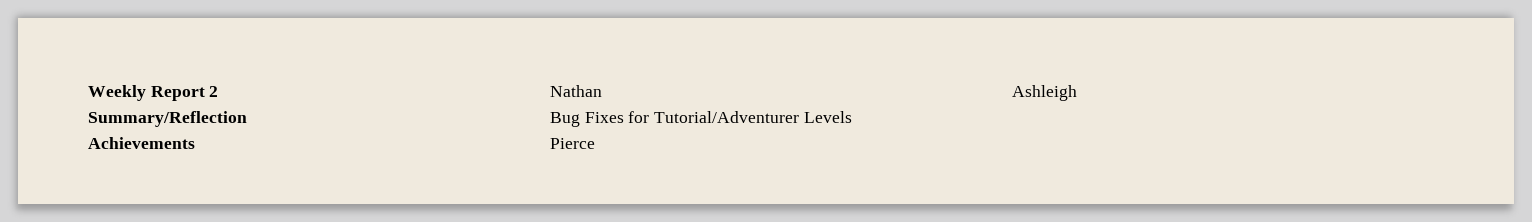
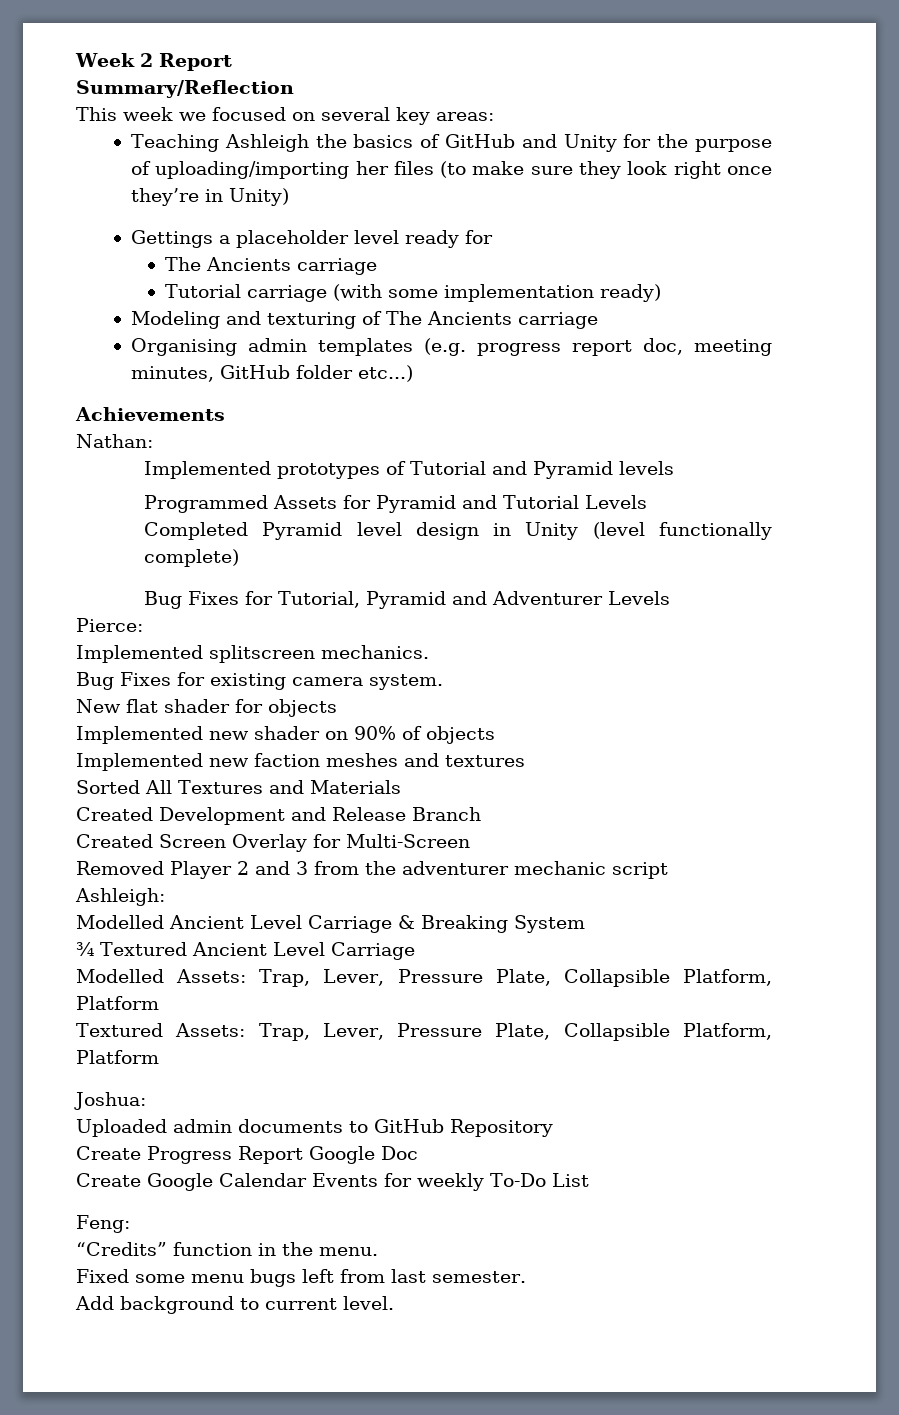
- Weekly Report 2
+ Week 2 Report
+ This week we focused on several key areas:
+ Teaching Ashleigh the basics of GitHub and Unity for the purpose of uploading/importing her files (to make sure they look right once they’re in Unity)
+ Gettings a placeholder level ready for
+ The Ancients carriage
+ Tutorial carriage (with some implementation ready)
+ Modeling and texturing of The Ancients carriage
+ Organising admin templates (e.g. progress report doc, meeting minutes, GitHub folder etc...)
  Achievements
- Nathan
- Bug Fixes for Tutorial/Adventurer Levels
- Pierce
- Ashleigh
+ Nathan:
+ Implemented prototypes of Tutorial and Pyramid levels
+ Programmed Assets for Pyramid and Tutorial Levels
+ Completed Pyramid level design in Unity (level functionally complete)
+ Bug Fixes for Tutorial, Pyramid and Adventurer Levels
+ Pierce:
+ Implemented splitscreen mechanics.
+ Bug Fixes for existing camera system.
+ New flat shader for objects
+ Implemented new shader on 90% of objects
+ Implemented new faction meshes and textures
+ Sorted All Textures and Materials
+ Created Development and Release Branch
+ Created Screen Overlay for Multi-Screen
+ Removed Player 2 and 3 from the adventurer mechanic script
+ Ashleigh:
+ Modelled Ancient Level Carriage & Breaking System
+ ¾ Textured Ancient Level Carriage
+ Modelled Assets: Trap, Lever, Pressure Plate, Collapsible Platform, Platform
+ Textured Assets: Trap, Lever, Pressure Plate, Collapsible Platform, Platform
+ Joshua:
+ Uploaded admin documents to GitHub Repository
+ Create Progress Report Google Doc
+ Create Google Calendar Events for weekly To-Do List
+ Feng:
+ “Credits” function in the menu.
+ Fixed some menu bugs left from last semester.
+ Add background to current level.

